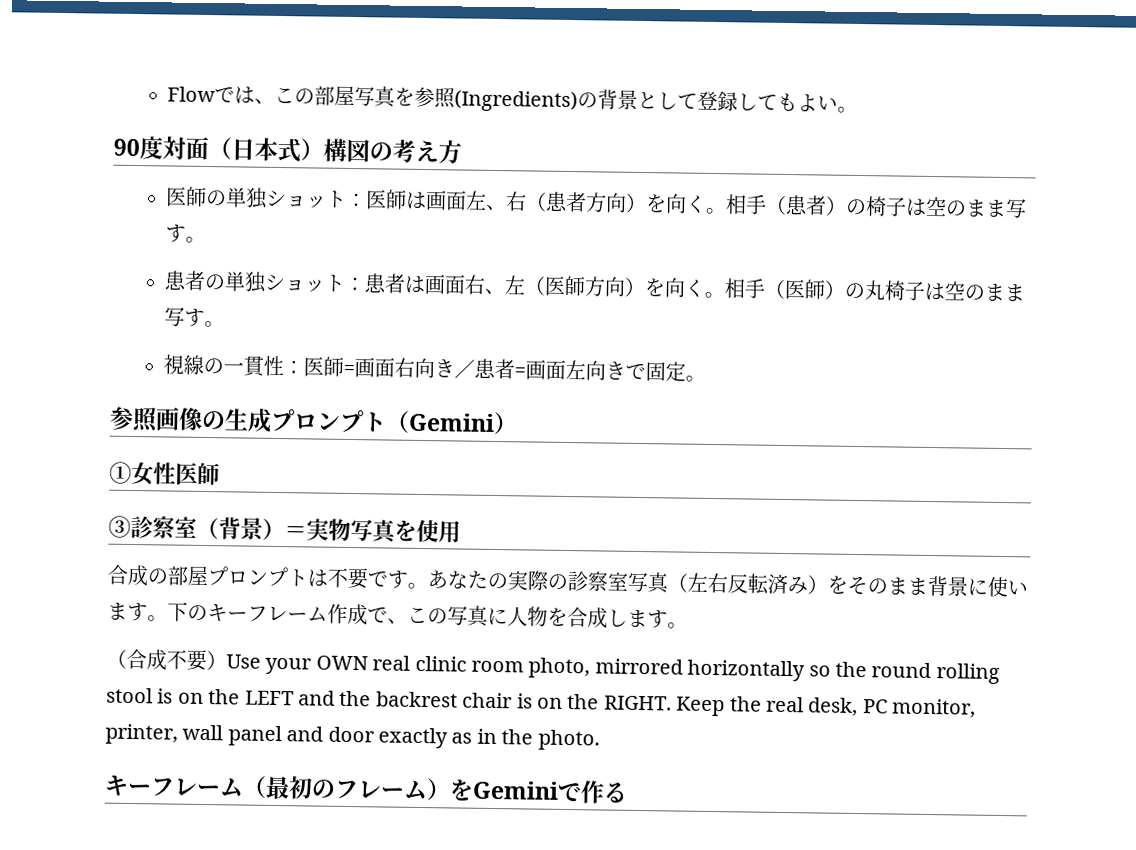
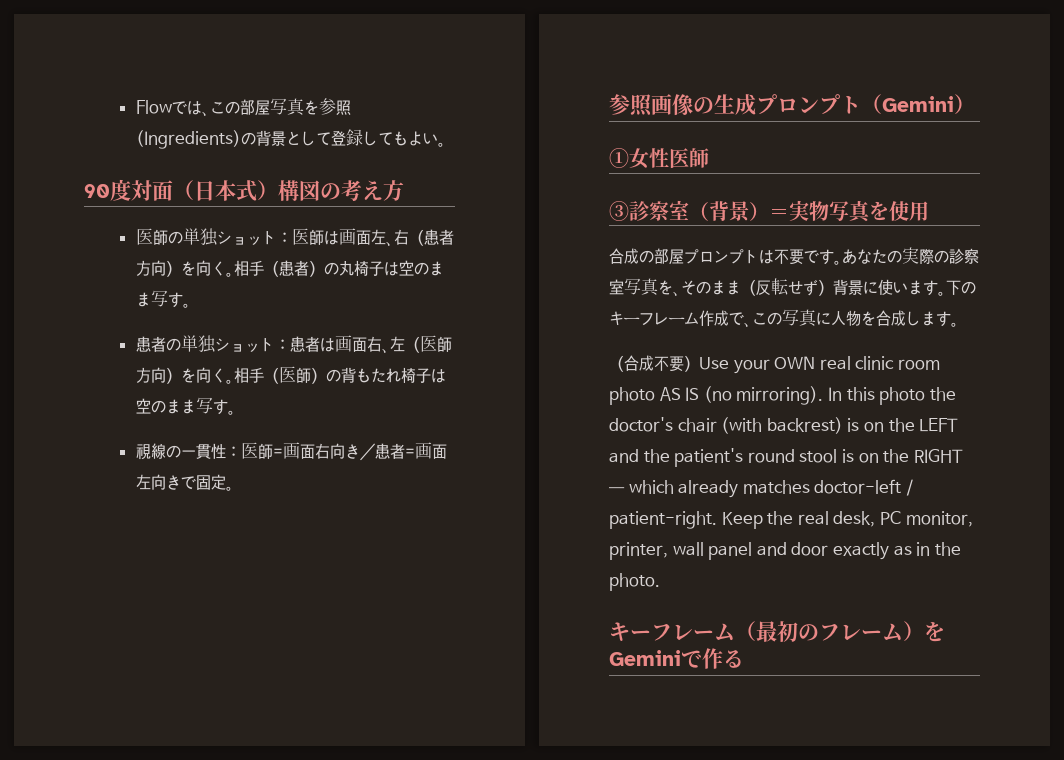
- 相手（患者）の椅子は空のまま写す。
+ 相手（患者）の丸椅子は空のまま写す。
- 相手（医師）の丸椅子は空のまま写す。
+ 相手（医師）の背もたれ椅子は空のまま写す。
- あなたの実際の診察室写真（左右反転済み）をそのまま背景に使います。
+ あなたの実際の診察室写真を、そのまま（反転せず）背景に使います。
- （合成不要）Use your OWN real clinic room photo, mirrored horizontally so the round rolling stool is on the LEFT and the backrest chair is on the RIGHT.
+ （合成不要）Use your OWN real clinic room photo AS IS (no mirroring). In this photo the doctor's chair (with backrest) is on the LEFT and the patient's round stool is on the RIGHT — which already matches doctor-left / patient-right.

